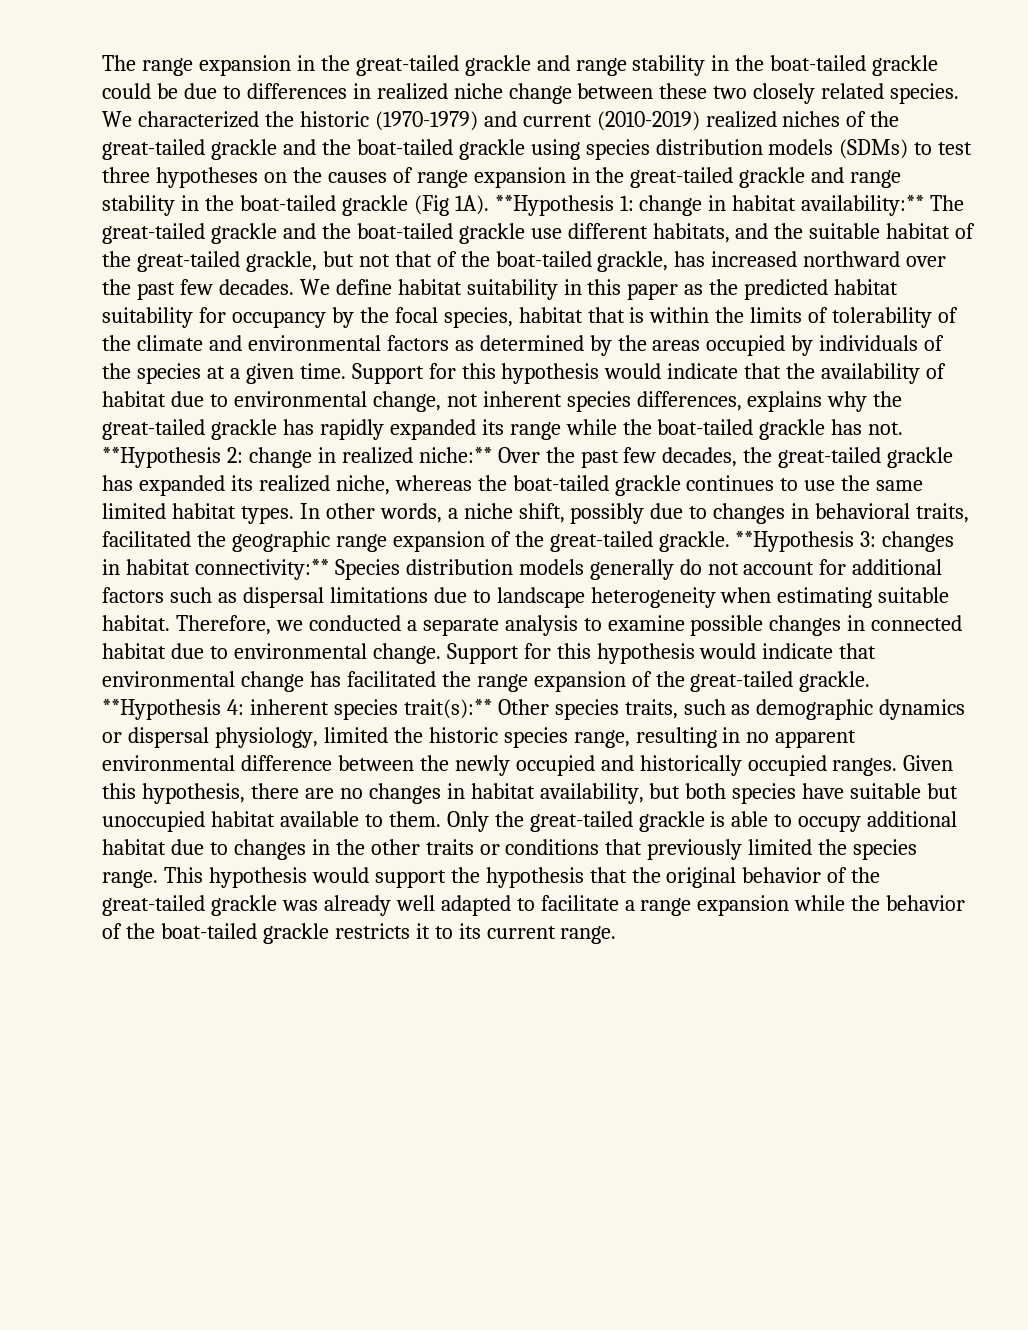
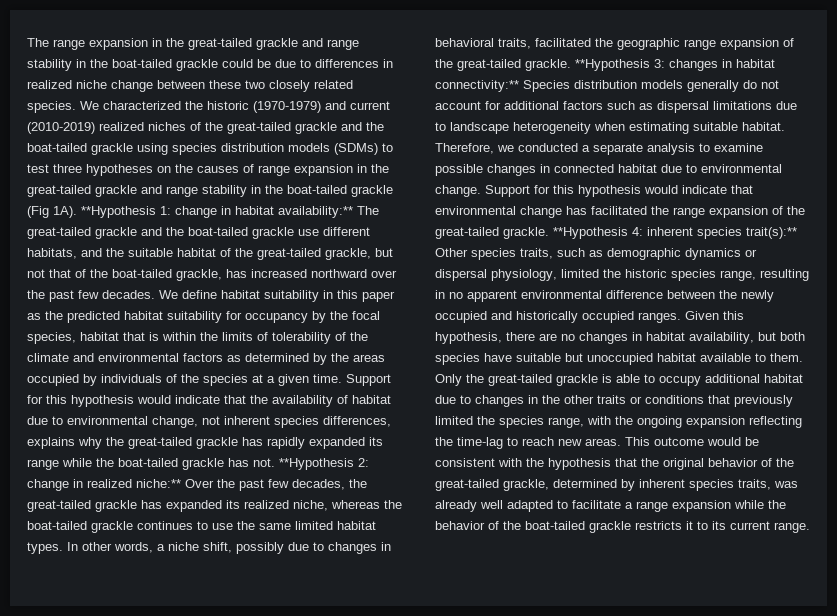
- Only the great-tailed grackle is able to occupy additional habitat due to changes in the other traits or conditions that previously limited the species range. This hypothesis would support the hypothesis that the original behavior of the great-tailed grackle was already well adapted to facilitate a range expansion while the behavior of the boat-tailed grackle restricts it to its current range.
+ Only the great-tailed grackle is able to occupy additional habitat due to changes in the other traits or conditions that previously limited the species range, with the ongoing expansion reflecting the time-lag to reach new areas. This outcome would be consistent with the hypothesis that the original behavior of the great-tailed grackle, determined by inherent species traits, was already well adapted to facilitate a range expansion while the behavior of the boat-tailed grackle restricts it to its current range.

